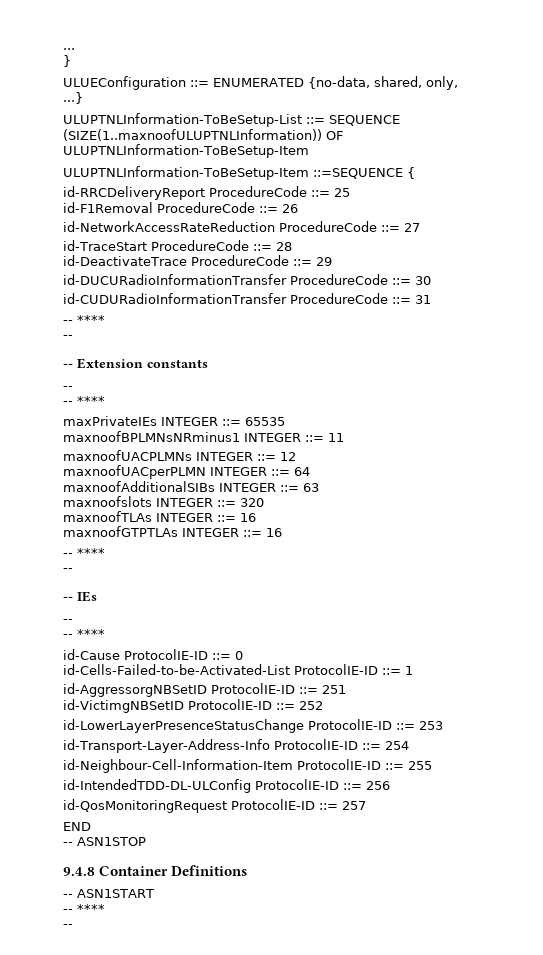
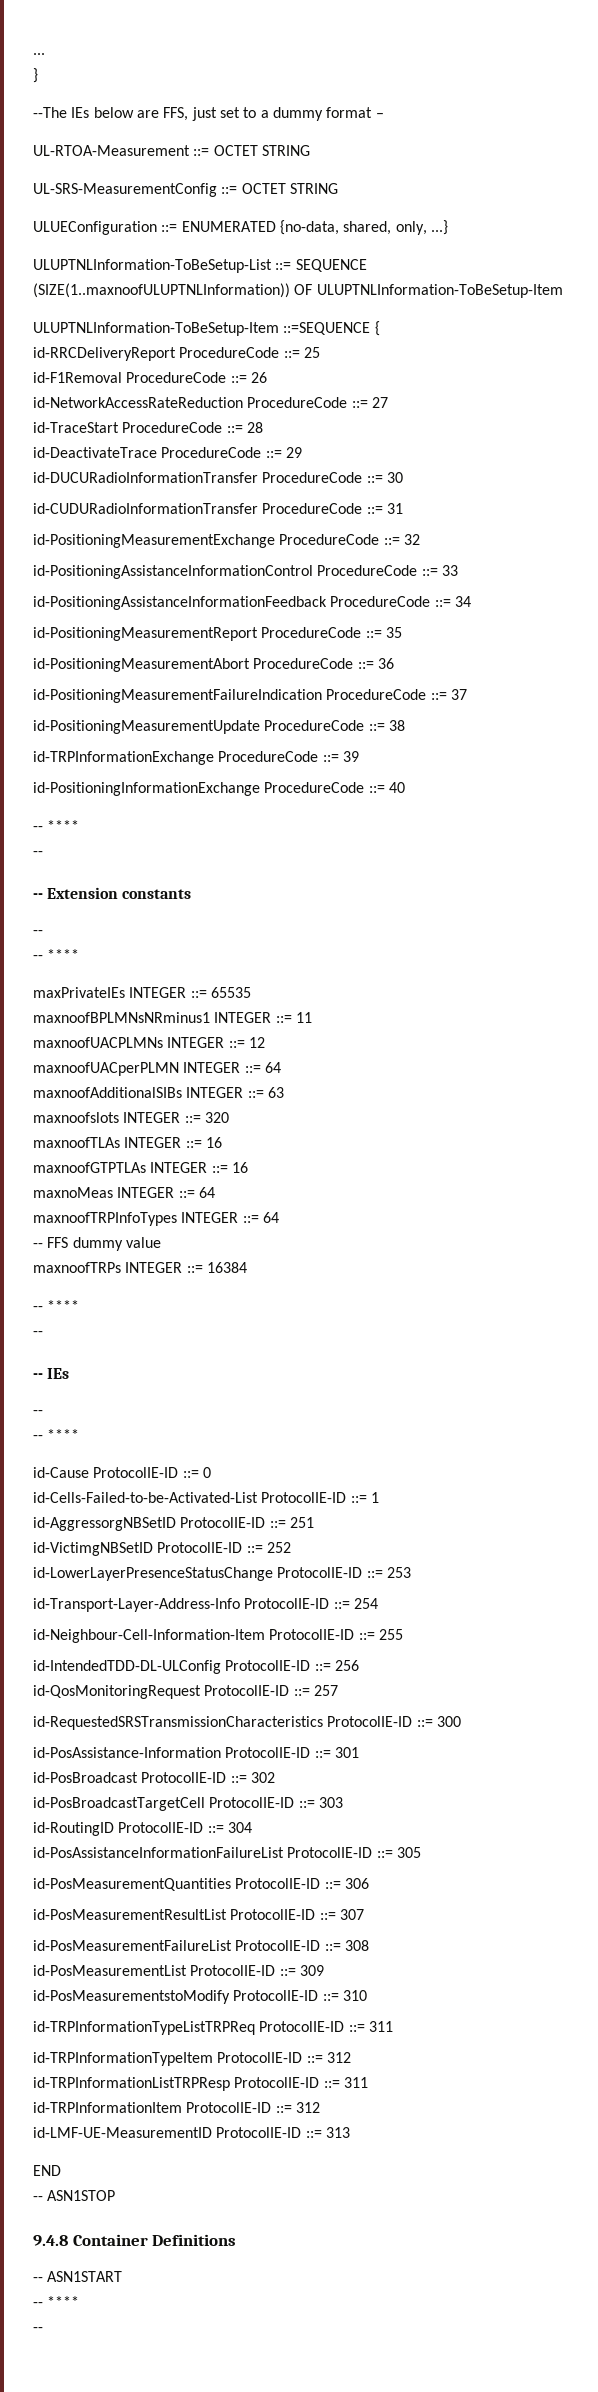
+ --The IEs below are FFS, just set to a dummy format –
+ UL-RTOA-Measurement ::= OCTET STRING
+ UL-SRS-MeasurementConfig ::= OCTET STRING
+ id-PositioningMeasurementExchange ProcedureCode ::= 32
+ id-PositioningAssistanceInformationControl ProcedureCode ::= 33
+ id-PositioningAssistanceInformationFeedback ProcedureCode ::= 34
+ id-PositioningMeasurementReport ProcedureCode ::= 35
+ id-PositioningMeasurementAbort ProcedureCode ::= 36
+ id-PositioningMeasurementFailureIndication ProcedureCode ::= 37
+ id-PositioningMeasurementUpdate ProcedureCode ::= 38
+ id-TRPInformationExchange ProcedureCode ::= 39
+ id-PositioningInformationExchange ProcedureCode ::= 40
+ maxnoMeas INTEGER ::= 64
+ maxnoofTRPInfoTypes INTEGER ::= 64
+ -- FFS dummy value
+ maxnoofTRPs INTEGER ::= 16384
+ id-RequestedSRSTransmissionCharacteristics ProtocolIE-ID ::= 300
+ id-PosAssistance-Information ProtocolIE-ID ::= 301
+ id-PosBroadcast ProtocolIE-ID ::= 302
+ id-PosBroadcastTargetCell ProtocolIE-ID ::= 303
+ id-RoutingID ProtocolIE-ID ::= 304
+ id-PosAssistanceInformationFailureList ProtocolIE-ID ::= 305
+ id-PosMeasurementQuantities ProtocolIE-ID ::= 306
+ id-PosMeasurementResultList ProtocolIE-ID ::= 307
+ id-PosMeasurementFailureList ProtocolIE-ID ::= 308
+ id-PosMeasurementList ProtocolIE-ID ::= 309
+ id-PosMeasurementstoModify ProtocolIE-ID ::= 310
+ id-TRPInformationTypeListTRPReq ProtocolIE-ID ::= 311
+ id-TRPInformationTypeItem ProtocolIE-ID ::= 312
+ id-TRPInformationListTRPResp ProtocolIE-ID ::= 311
+ id-TRPInformationItem ProtocolIE-ID ::= 312
+ id-LMF-UE-MeasurementID ProtocolIE-ID ::= 313

